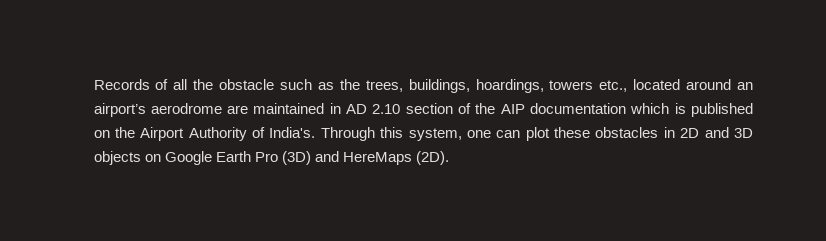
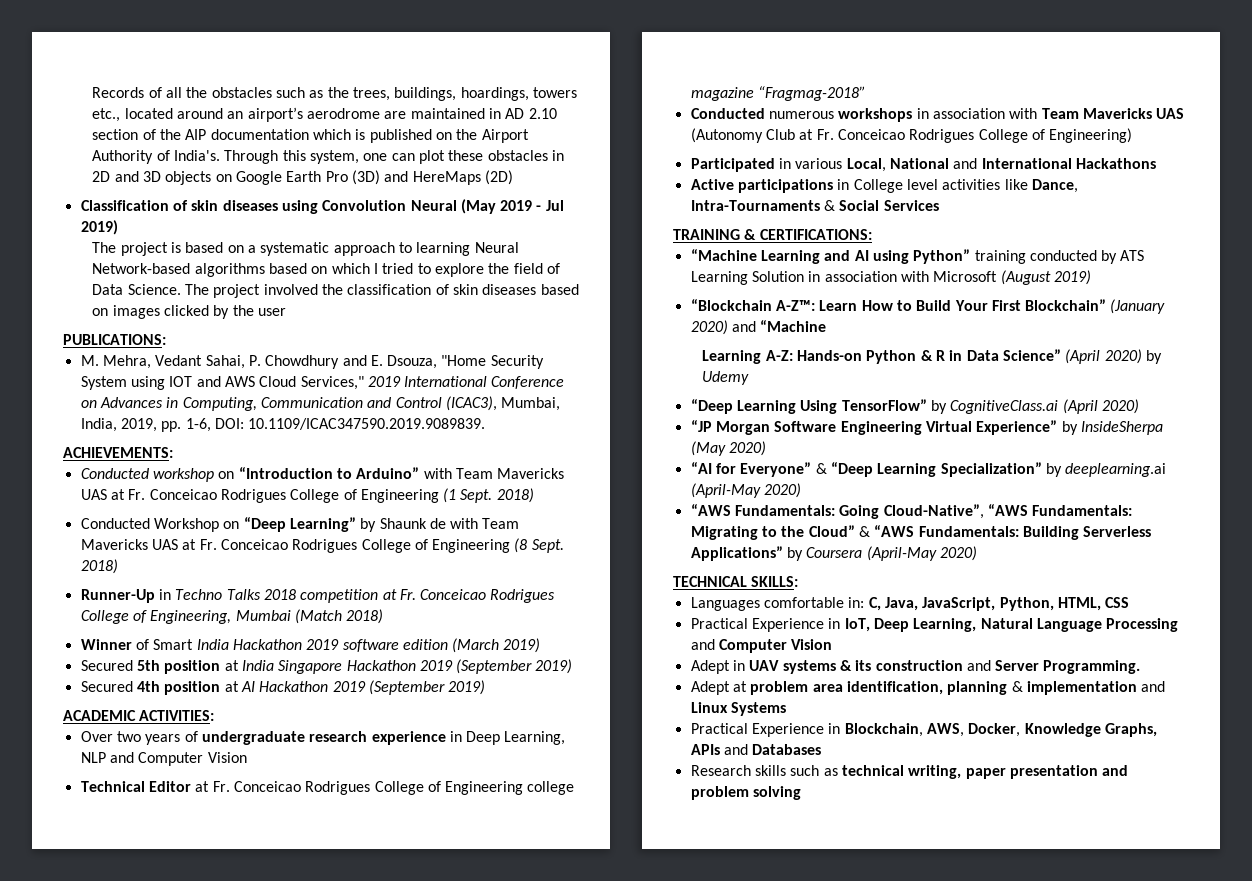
- Records of all the obstacle such as the trees, buildings, hoardings, towers etc., located around an airport’s aerodrome are maintained in AD 2.10 section of the AIP documentation which is published on the Airport Authority of India's.
+ Records of all the obstacles such as the trees, buildings, hoardings, towers etc., located around an airport’s aerodrome are maintained in AD 2.10 section of the AIP documentation which is published on the Airport Authority of India's.
- Through this system, one can plot these obstacles in 2D and 3D objects on Google Earth Pro (3D) and HereMaps (2D).
+ Through this system, one can plot these obstacles in 2D and 3D objects on Google Earth Pro (3D) and HereMaps (2D)
+ Classification of skin diseases using Convolution Neural (May 2019 - Jul 2019)
+ The project is based on a systematic approach to learning Neural Network-based algorithms based on which I tried to explore the field of Data Science. The project involved the classification of skin diseases based on images clicked by the user
+ PUBLICATIONS:
+ M. Mehra, Vedant Sahai, P. Chowdhury and E. Dsouza, "Home Security System using IOT and AWS Cloud Services," 2019 International Conference on Advances in Computing, Communication and Control (ICAC3), Mumbai, India, 2019, pp. 1-6, DOI: 10.1109/ICAC347590.2019.9089839.
+ ACHIEVEMENTS:
+ Conducted workshop on “Introduction to Arduino” with Team Mavericks UAS at Fr. Conceicao Rodrigues College of Engineering (1 Sept. 2018)
+ Conducted Workshop on “Deep Learning” by Shaunk de with Team Mavericks UAS at Fr. Conceicao Rodrigues College of Engineering (8 Sept. 2018)
+ Runner-Up in Techno Talks 2018 competition at Fr. Conceicao Rodrigues College of Engineering, Mumbai (Match 2018)
+ Winner of Smart India Hackathon 2019 software edition (March 2019)
+ Secured 5th position at India Singapore Hackathon 2019 (September 2019)
+ Secured 4th position at AI Hackathon 2019 (September 2019)
+ ACADEMIC ACTIVITIES:
+ Over two years of undergraduate research experience in Deep Learning, NLP and Computer Vision
+ Technical Editor at Fr. Conceicao Rodrigues College of Engineering college magazine “Fragmag-2018”
+ Conducted numerous workshops in association with Team Mavericks UAS (Autonomy Club at Fr. Conceicao Rodrigues College of Engineering)
+ Participated in various Local, National and International Hackathons
+ Active participations in College level activities like Dance, Intra-Tournaments & Social Services
+ TRAINING & CERTIFICATIONS:
+ “Machine Learning and AI using Python” training conducted by ATS Learning Solution in association with Microsoft (August 2019)
+ “Blockchain A-Z™: Learn How to Build Your First Blockchain” (January 2020) and “Machine
+ Learning A-Z: Hands-on Python & R in Data Science” (April 2020) by Udemy
+ “Deep Learning Using TensorFlow” by CognitiveClass.ai (April 2020)
+ “JP Morgan Software Engineering Virtual Experience” by InsideSherpa (May 2020)
+ “AI for Everyone” & “Deep Learning Specialization” by deeplearning.ai (April-May 2020)
+ “AWS Fundamentals: Going Cloud-Native”, “AWS Fundamentals: Migrating to the Cloud” & “AWS Fundamentals: Building Serverless Applications” by Coursera (April-May 2020)
+ TECHNICAL SKILLS:
+ Languages comfortable in: C, Java, JavaScript, Python, HTML, CSS
+ Practical Experience in IoT, Deep Learning, Natural Language Processing and Computer Vision
+ Adept in UAV systems & its construction and Server Programming.
+ Adept at problem area identification, planning & implementation and Linux Systems
+ Practical Experience in Blockchain, AWS, Docker, Knowledge Graphs, APIs and Databases
+ Research skills such as technical writing, paper presentation and problem solving

